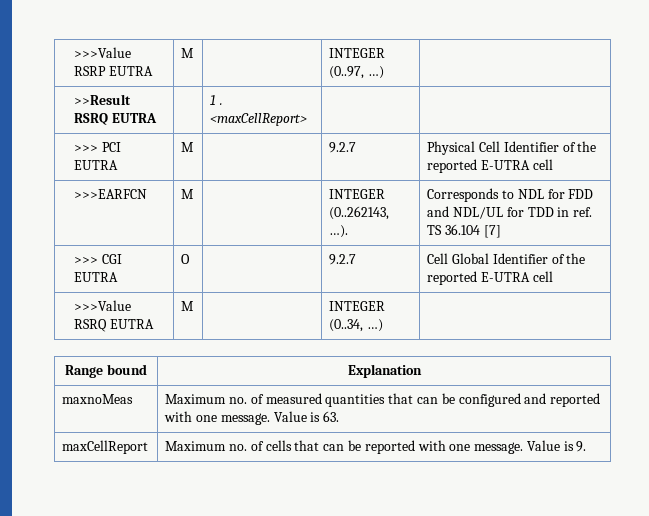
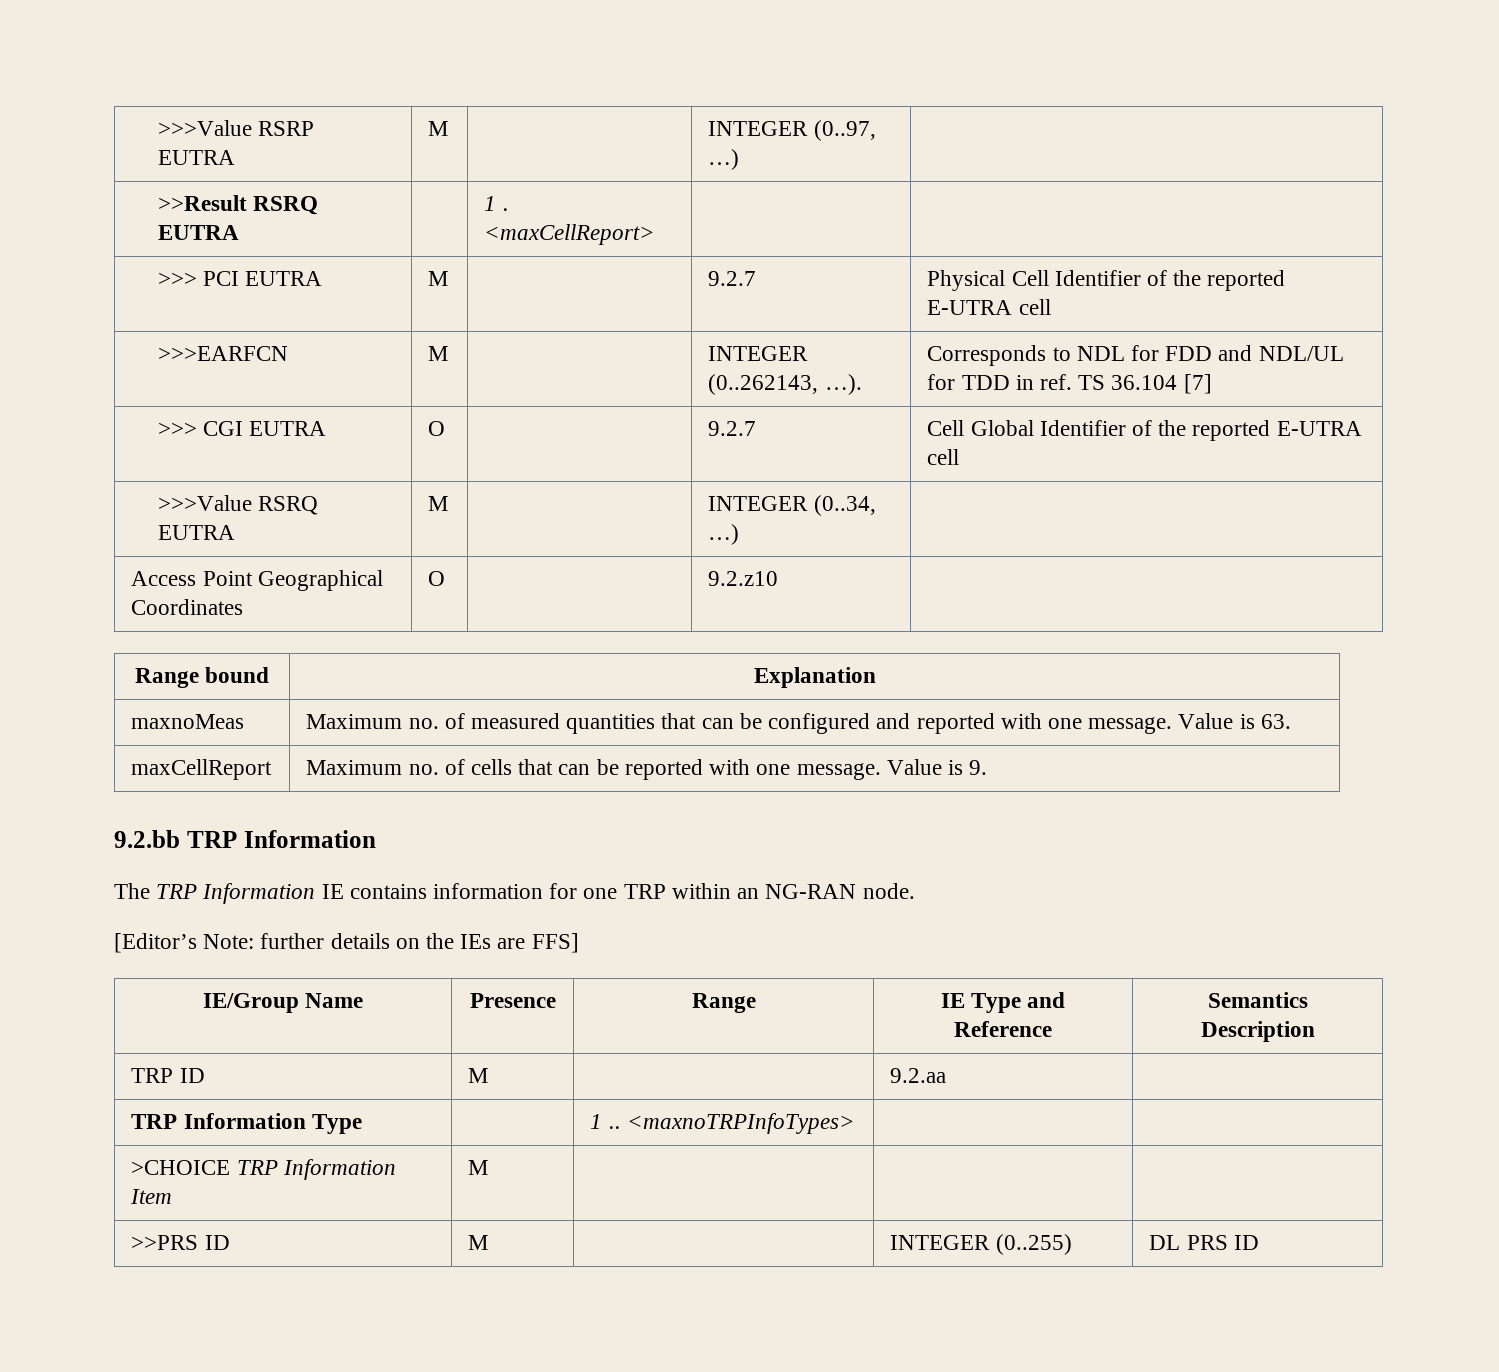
+ Access Point Geographical Coordinates | O | | 9.2.z10 |
+ 9.2.bb TRP Information
+ The TRP Information IE contains information for one TRP within an NG-RAN node.
+ [Editor’s Note: further details on the IEs are FFS]
+ IE/Group Name | Presence | Range | IE Type and Reference | Semantics Description
+ TRP ID | M | | 9.2.aa |
+ TRP Information Type | | 1 .. <maxnoTRPInfoTypes> | |
+ >CHOICE TRP Information Item | M | | |
+ >>PRS ID | M | | INTEGER (0..255) | DL PRS ID

